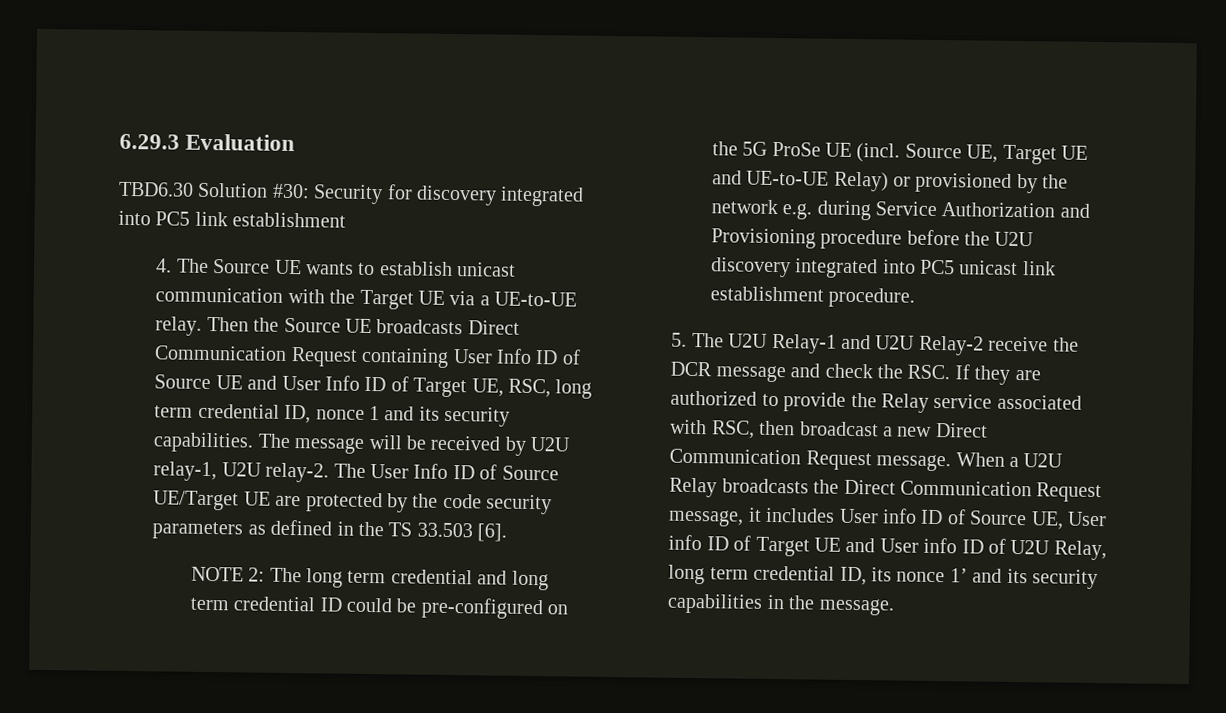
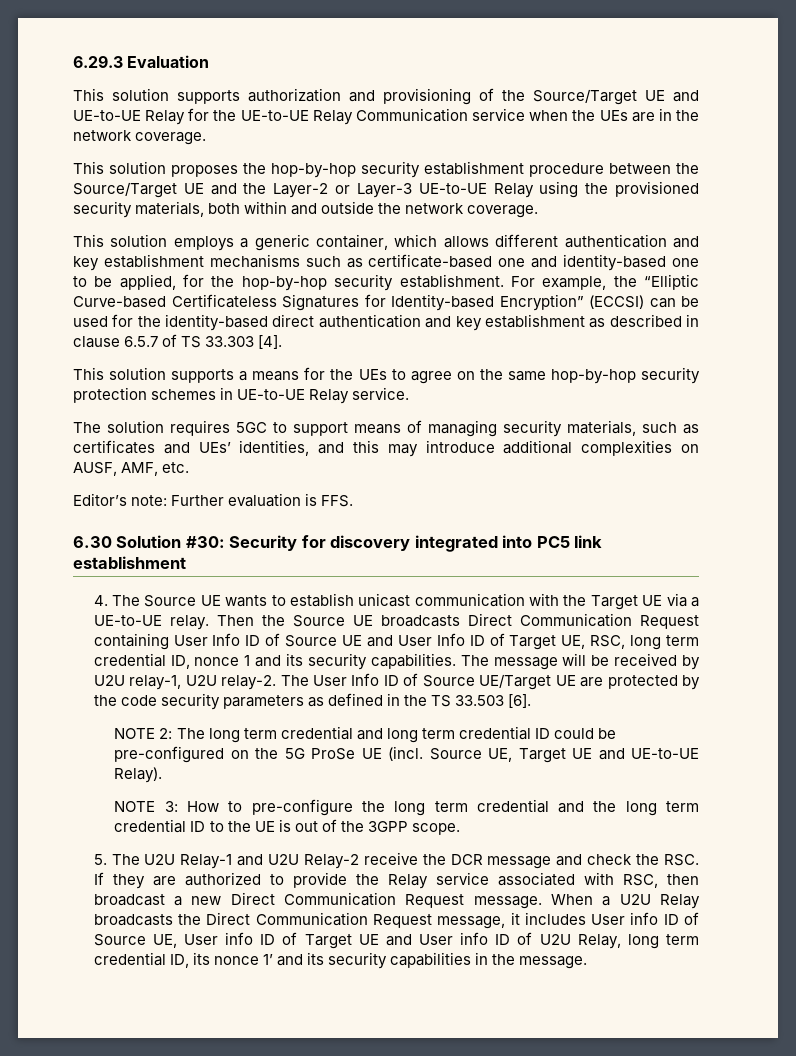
- TBD6.30 Solution #30: Security for discovery integrated into PC5 link establishment
+ This solution supports authorization and provisioning of the Source/Target UE and UE-to-UE Relay for the UE-to-UE Relay Communication service when the UEs are in the network coverage.
+ This solution proposes the hop-by-hop security establishment procedure between the Source/Target UE and the Layer-2 or Layer-3 UE-to-UE Relay using the provisioned security materials, both within and outside the network coverage.
+ This solution employs a generic container, which allows different authentication and key establishment mechanisms such as certificate-based one and identity-based one to be applied, for the hop-by-hop security establishment. For example, the “Elliptic Curve-based Certificateless Signatures for Identity-based Encryption” (ECCSI) can be used for the identity-based direct authentication and key establishment as described in clause 6.5.7 of TS 33.303 [4].
+ This solution supports a means for the UEs to agree on the same hop-by-hop security protection schemes in UE-to-UE Relay service.
+ The solution requires 5GC to support means of managing security materials, such as certificates and UEs’ identities, and this may introduce additional complexities on AUSF, AMF, etc.
+ Editor’s note: Further evaluation is FFS.
+ 6.30 Solution #30: Security for discovery integrated into PC5 link establishment
- NOTE 2: The long term credential and long term credential ID could be pre-configured on the 5G ProSe UE (incl. Source UE, Target UE and UE-to-UE Relay) or provisioned by the network e.g. during Service Authorization and Provisioning procedure before the U2U discovery integrated into PC5 unicast link establishment procedure.
+ NOTE 2: The long term credential and long term credential ID could be pre-configured on the 5G ProSe UE (incl. Source UE, Target UE and UE-to-UE Relay).
+ NOTE 3: How to pre-configure the long term credential and the long term credential ID to the UE is out of the 3GPP scope.

